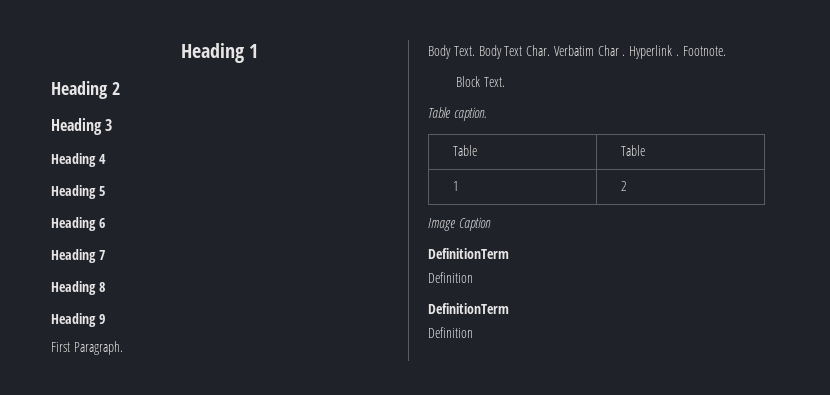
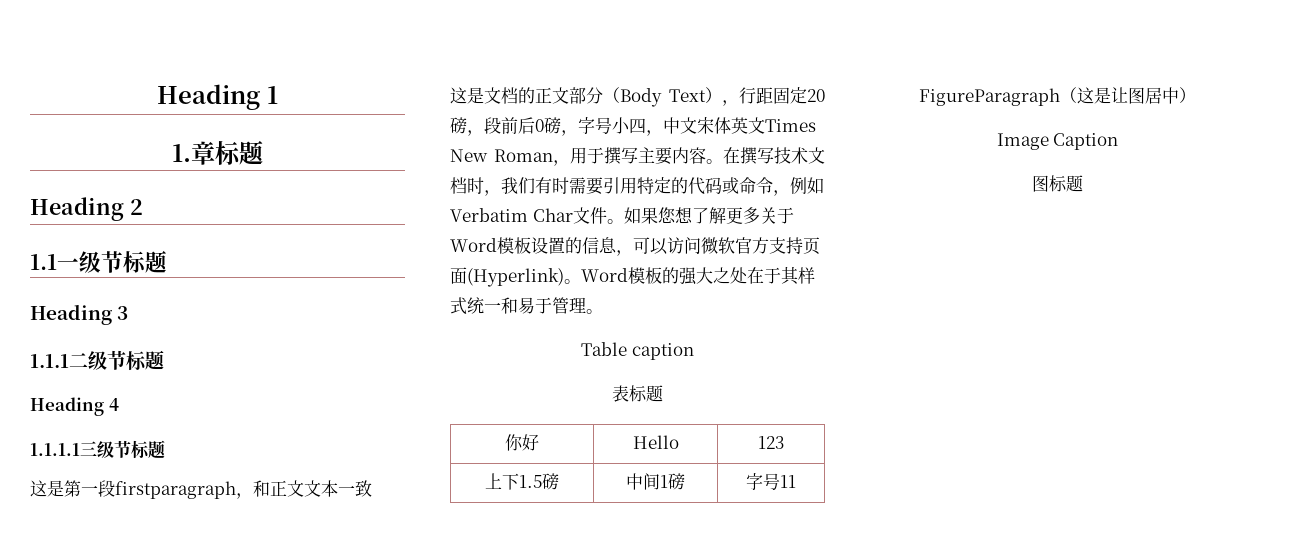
+ 1.章标题
+ 1.1一级节标题
+ 1.1.1二级节标题
- Heading 5
- Heading 6
- Heading 7
- Heading 8
- Heading 9
- First Paragraph.
- Body Text. Body Text Char. Verbatim Char . Hyperlink . Footnote.
- Block Text.
- Table caption.
- Table | Table
- 1 | 2
+ 1.1.1.1三级节标题
+ 这是第一段firstparagraph，和正文文本一致
+ 这是文档的正文部分（Body Text），行距固定20磅，段前后0磅，字号小四，中文宋体英文Times New Roman，用于撰写主要内容。在撰写技术文档时，我们有时需要引用特定的代码或命令，例如Verbatim Char文件。如果您想了解更多关于Word模板设置的信息，可以访问微软官方支持页面(Hyperlink)。Word模板的强大之处在于其样式统一和易于管理。
+ Table caption
+ 表标题
+ 你好 | Hello | 123
+ 上下1.5磅 | 中间1磅 | 字号11
+ FigureParagraph（这是让图居中）
  Image Caption
- DefinitionTerm
- Definition
- DefinitionTerm
- Definition
+ 图标题

